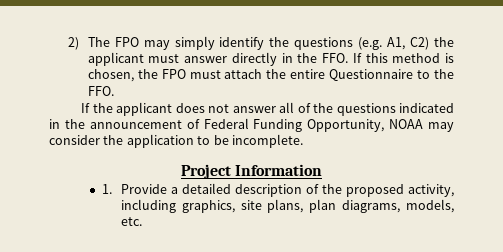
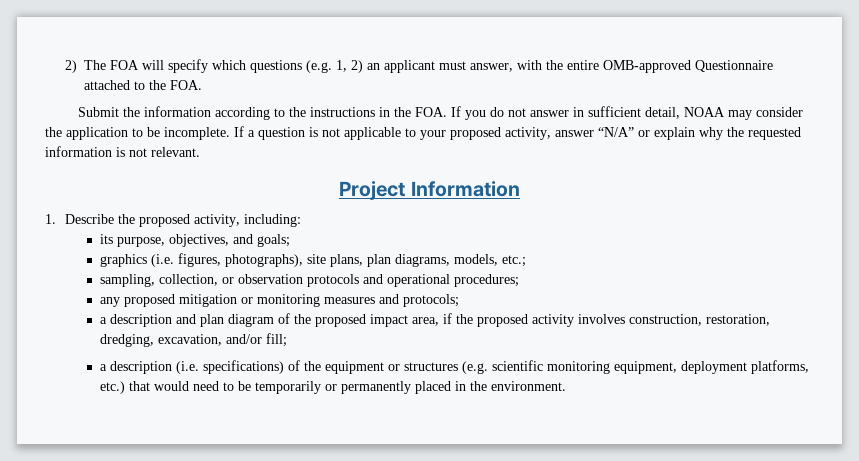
- 2) The FPO may simply identify the questions (e.g. A1, C2) the applicant must answer directly in the FFO. If this method is chosen, the FPO must attach the entire Questionnaire to the FFO.
- If the applicant does not answer all of the questions indicated in the announcement of Federal Funding Opportunity, NOAA may consider the application to be incomplete.
+ 2) The FOA will specify which questions (e.g. 1, 2) an applicant must answer, with the entire OMB-approved Questionnaire attached to the FOA.
+ Submit the information according to the instructions in the FOA. If you do not answer in sufficient detail, NOAA may consider the application to be incomplete. If a question is not applicable to your proposed activity, answer “N/A” or explain why the requested information is not relevant.
  Project Information
- 1. Provide a detailed description of the proposed activity, including graphics, site plans, plan diagrams, models, etc.
+ 1. Describe the proposed activity, including:
+ its purpose, objectives, and goals;
+ graphics (i.e. figures, photographs), site plans, plan diagrams, models, etc.;
+ sampling, collection, or observation protocols and operational procedures;
+ any proposed mitigation or monitoring measures and protocols;
+ a description and plan diagram of the proposed impact area, if the proposed activity involves construction, restoration, dredging, excavation, and/or fill;
+ a description (i.e. specifications) of the equipment or structures (e.g. scientific monitoring equipment, deployment platforms, etc.) that would need to be temporarily or permanently placed in the environment.

